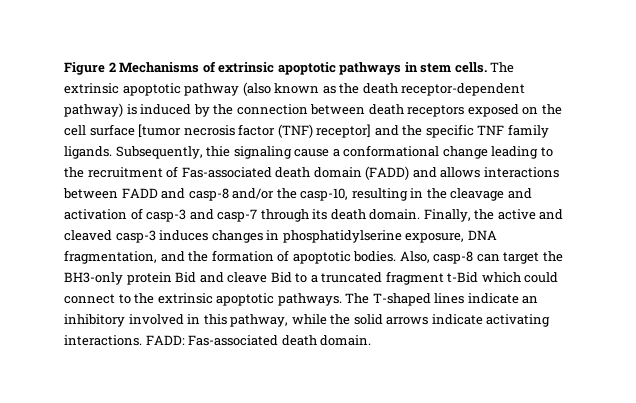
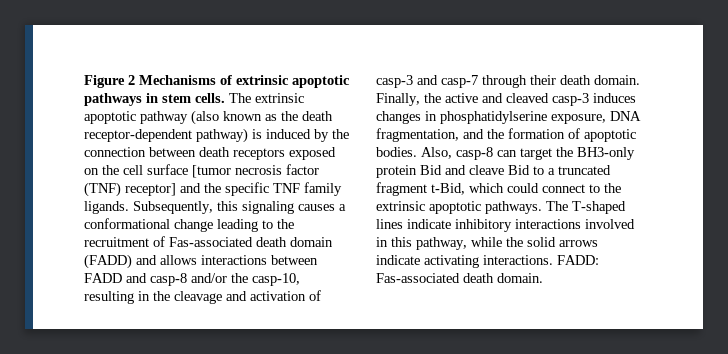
- Subsequently, thie signaling cause a conformational change leading to the recruitment of Fas-associated death domain (FADD) and allows interactions between FADD and casp-8 and/or the casp-10, resulting in the cleavage and activation of casp-3 and casp-7 through its death domain.
+ Subsequently, this signaling causes a conformational change leading to the recruitment of Fas-associated death domain (FADD) and allows interactions between FADD and casp-8 and/or the casp-10, resulting in the cleavage and activation of casp-3 and casp-7 through their death domain.
- Also, casp-8 can target the BH3-only protein Bid and cleave Bid to a truncated fragment t-Bid which could connect to the extrinsic apoptotic pathways.
+ Also, casp-8 can target the BH3-only protein Bid and cleave Bid to a truncated fragment t-Bid, which could connect to the extrinsic apoptotic pathways.
- The T-shaped lines indicate an inhibitory involved in this pathway, while the solid arrows indicate activating interactions.
+ The T-shaped lines indicate inhibitory interactions involved in this pathway, while the solid arrows indicate activating interactions.

